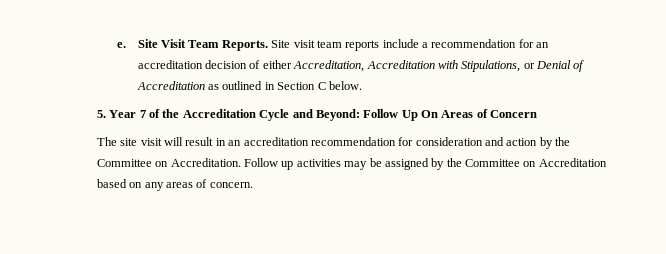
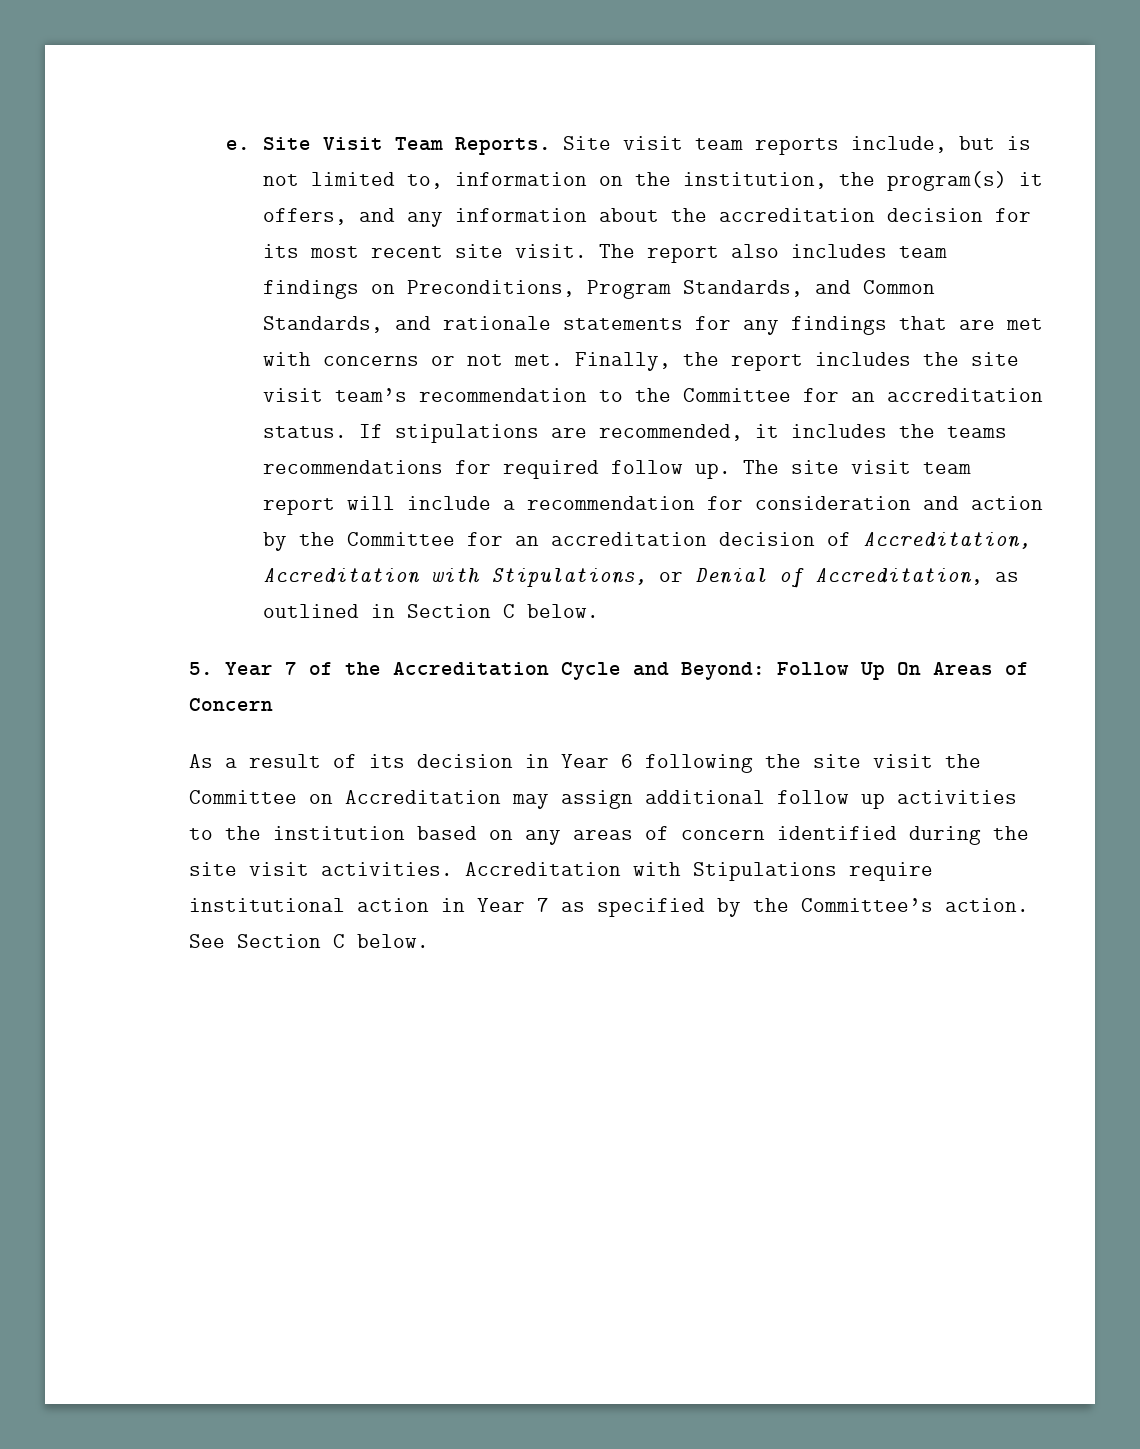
- Site visit team reports include a recommendation for an accreditation decision of either Accreditation, Accreditation with Stipulations, or Denial of Accreditation as outlined in Section C below.
+ Site visit team reports include, but is not limited to, information on the institution, the program(s) it offers, and any information about the accreditation decision for its most recent site visit. The report also includes team findings on Preconditions, Program Standards, and Common Standards, and rationale statements for any findings that are met with concerns or not met. Finally, the report includes the site visit team’s recommendation to the Committee for an accreditation status. If stipulations are recommended, it includes the teams recommendations for required follow up. The site visit team report will include a recommendation for consideration and action by the Committee for an accreditation decision of Accreditation, Accreditation with Stipulations, or Denial of Accreditation, as outlined in Section C below.
- The site visit will result in an accreditation recommendation for consideration and action by the Committee on Accreditation. Follow up activities may be assigned by the Committee on Accreditation based on any areas of concern.
+ As a result of its decision in Year 6 following the site visit the Committee on Accreditation may assign additional follow up activities to the institution based on any areas of concern identified during the site visit activities. Accreditation with Stipulations require institutional action in Year 7 as specified by the Committee’s action. See Section C below.

